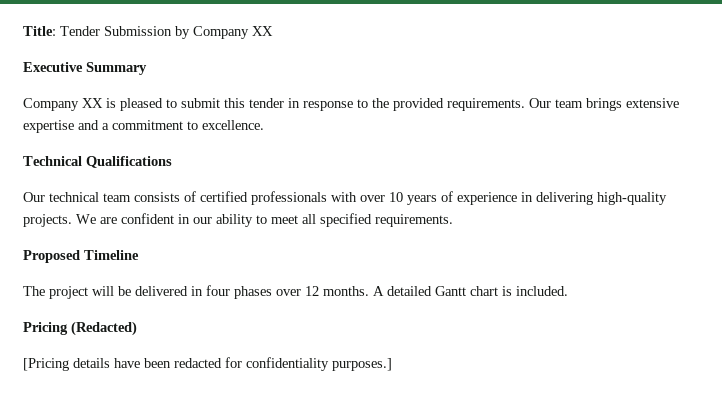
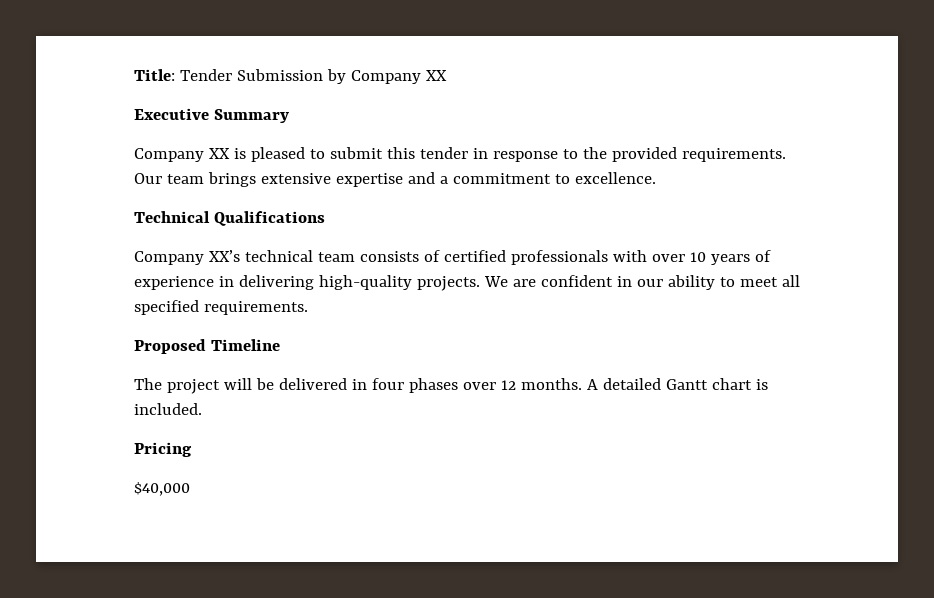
- Our technical team consists of certified professionals with over 10 years of experience in delivering high-quality projects.
+ Company XX’s technical team consists of certified professionals with over 10 years of experience in delivering high-quality projects.
- Pricing (Redacted)
- [Pricing details have been redacted for confidentiality purposes.]
+ Pricing
+ $40,000

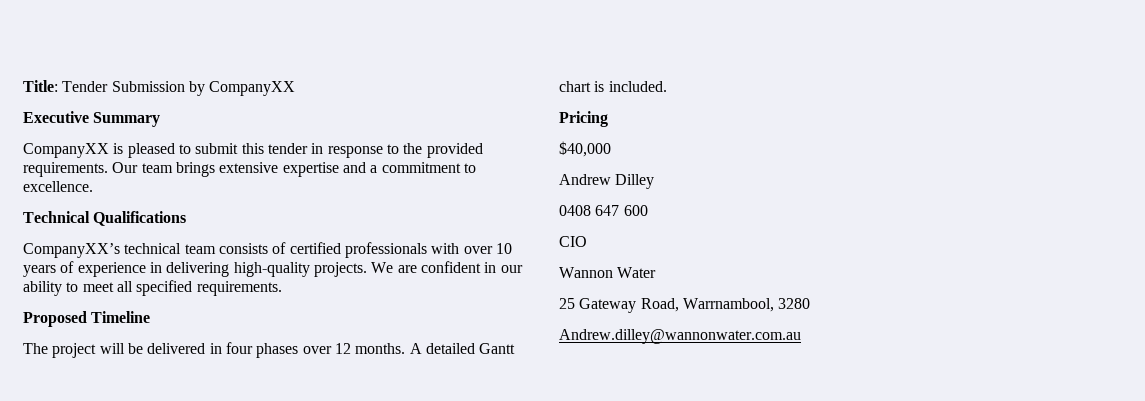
- Title: Tender Submission by Company XX
+ Title: Tender Submission by CompanyXX
- Company XX is pleased to submit this tender in response to the provided requirements.
+ CompanyXX is pleased to submit this tender in response to the provided requirements.
- Company XX’s technical team consists of certified professionals with over 10 years of experience in delivering high-quality projects.
+ CompanyXX’s technical team consists of certified professionals with over 10 years of experience in delivering high-quality projects.
+ Andrew Dilley
+ 0408 647 600
+ CIO
+ Wannon Water
+ 25 Gateway Road, Warrnambool, 3280
+ Andrew.dilley@wannonwater.com.au

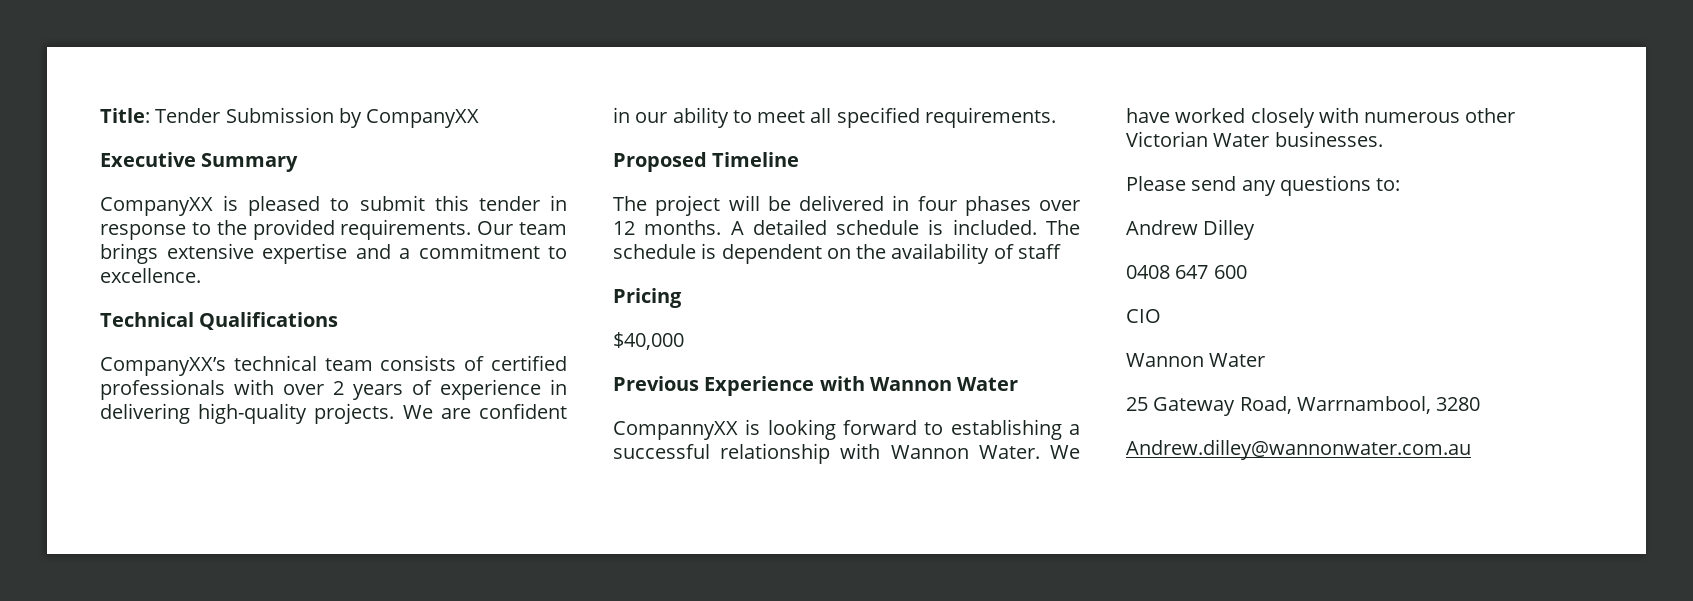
- CompanyXX’s technical team consists of certified professionals with over 10 years of experience in delivering high-quality projects.
+ CompanyXX’s technical team consists of certified professionals with over 2 years of experience in delivering high-quality projects.
- A detailed Gantt chart is included.
+ A detailed schedule is included. The schedule is dependent on the availability of staff
  Pricing
  $40,000
+ Previous Experience with Wannon Water
+ CompannyXX is looking forward to establishing a successful relationship with Wannon Water. We have worked closely with numerous other Victorian Water businesses.
+ Please send any questions to:

